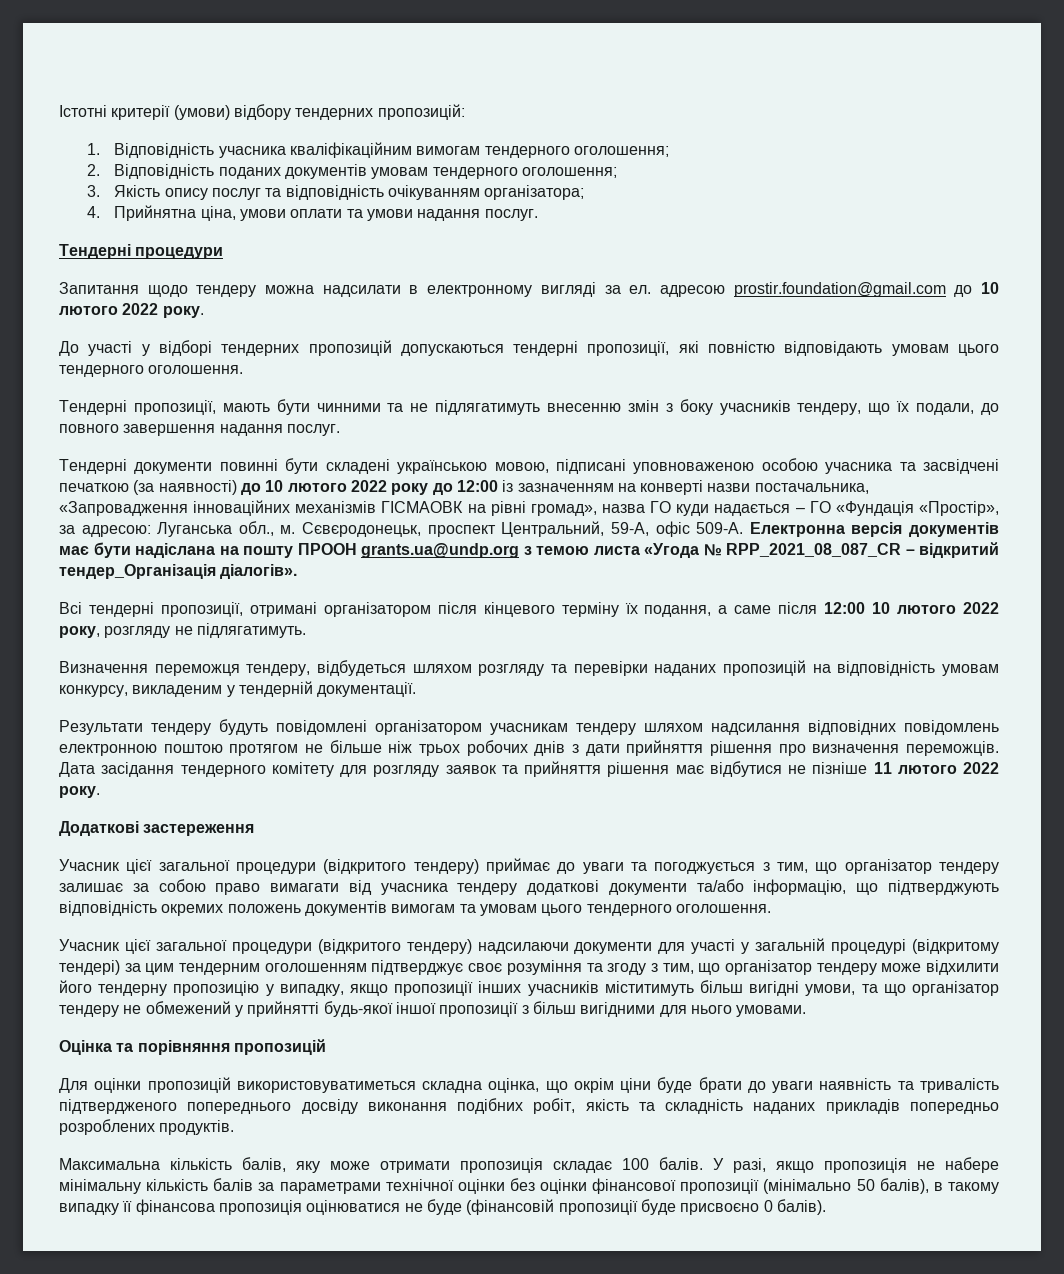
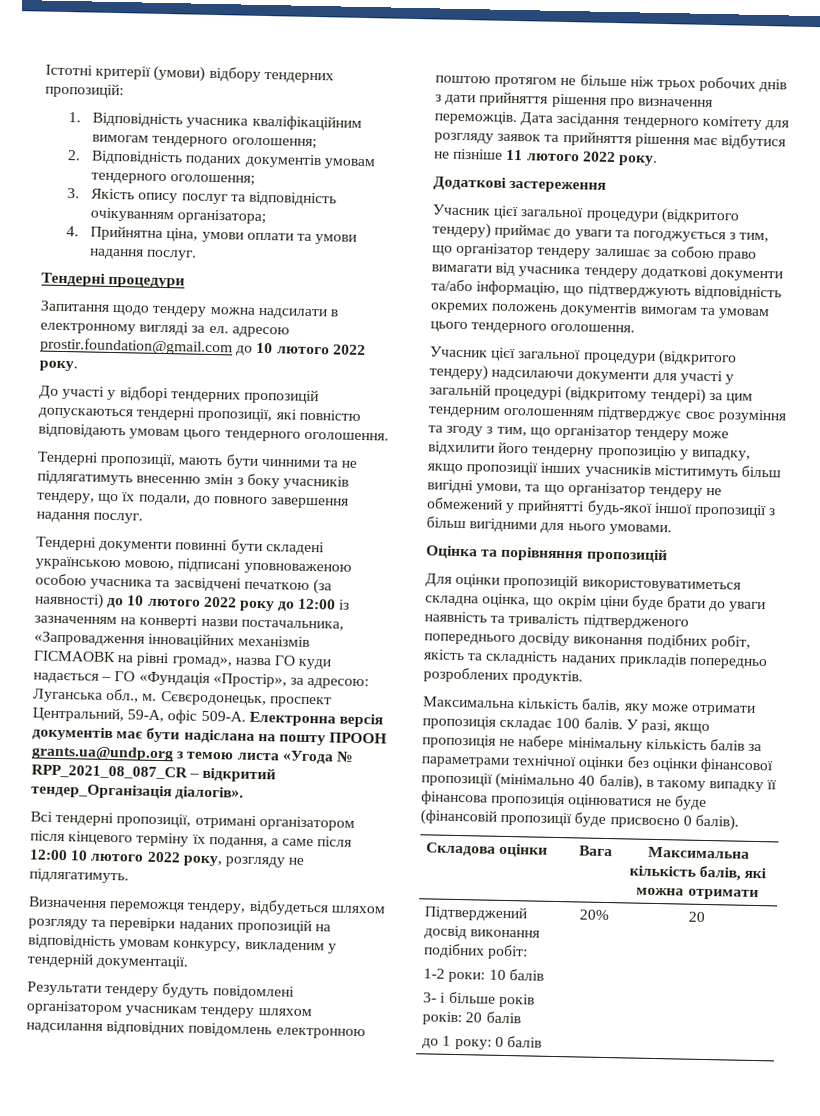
- У разі, якщо пропозиція не набере мінімальну кількість балів за параметрами технічної оцінки без оцінки фінансової пропозиції (мінімально 50 балів), в такому випадку її фінансова пропозиція оцінюватися не буде (фінансовій пропозиції буде присвоєно 0 балів).
+ У разі, якщо пропозиція не набере мінімальну кількість балів за параметрами технічної оцінки без оцінки фінансової пропозиції (мінімально 40 балів), в такому випадку її фінансова пропозиція оцінюватися не буде (фінансовій пропозиції буде присвоєно 0 балів).
+ Складова оцінки | Вага | Максимальна кількість балів, які можна отримати
+ Підтверджений досвід виконання подібних робіт:
+ 1-2 роки: 10 балів
+ 3- і більше років років: 20 балів
+ до 1 року: 0 балів | 20% | 20

